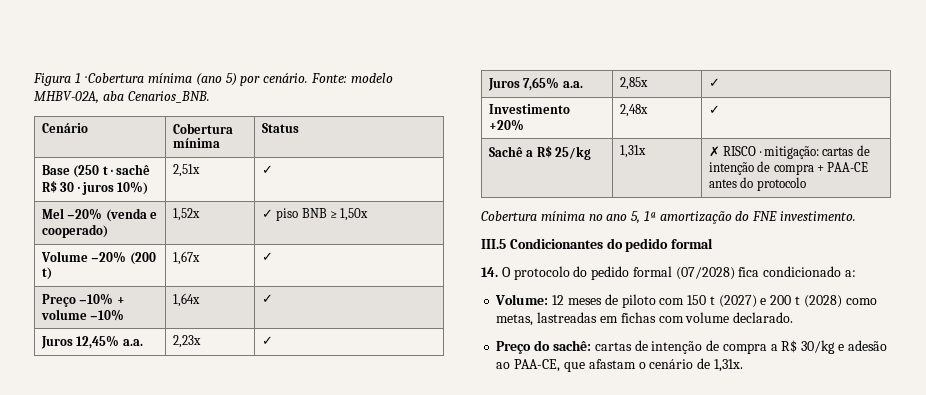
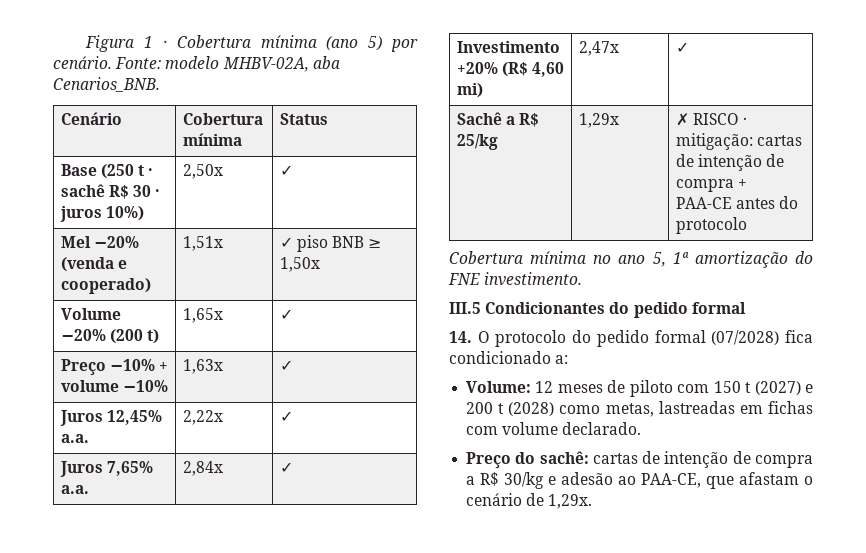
- Base (250 t · sachê R$ 30 · juros 10%) | 2,51x | ✓
+ Base (250 t · sachê R$ 30 · juros 10%) | 2,50x | ✓
- Mel −20% (venda e cooperado) | 1,52x | ✓ piso BNB ≥ 1,50x
+ Mel −20% (venda e cooperado) | 1,51x | ✓ piso BNB ≥ 1,50x
- Volume −20% (200 t) | 1,67x | ✓
+ Volume −20% (200 t) | 1,65x | ✓
- Preço −10% + volume −10% | 1,64x | ✓
+ Preço −10% + volume −10% | 1,63x | ✓
- Juros 12,45% a.a. | 2,23x | ✓
+ Juros 12,45% a.a. | 2,22x | ✓
- Juros 7,65% a.a. | 2,85x | ✓
+ Juros 7,65% a.a. | 2,84x | ✓
- Investimento +20% | 2,48x | ✓
+ Investimento +20% (R$ 4,60 mi) | 2,47x | ✓
- Sachê a R$ 25/kg | 1,31x | ✗ RISCO · mitigação: cartas de intenção de compra + PAA-CE antes do protocolo
+ Sachê a R$ 25/kg | 1,29x | ✗ RISCO · mitigação: cartas de intenção de compra + PAA-CE antes do protocolo
- Preço do sachê: cartas de intenção de compra a R$ 30/kg e adesão ao PAA-CE, que afastam o cenário de 1,31x.
+ Preço do sachê: cartas de intenção de compra a R$ 30/kg e adesão ao PAA-CE, que afastam o cenário de 1,29x.

